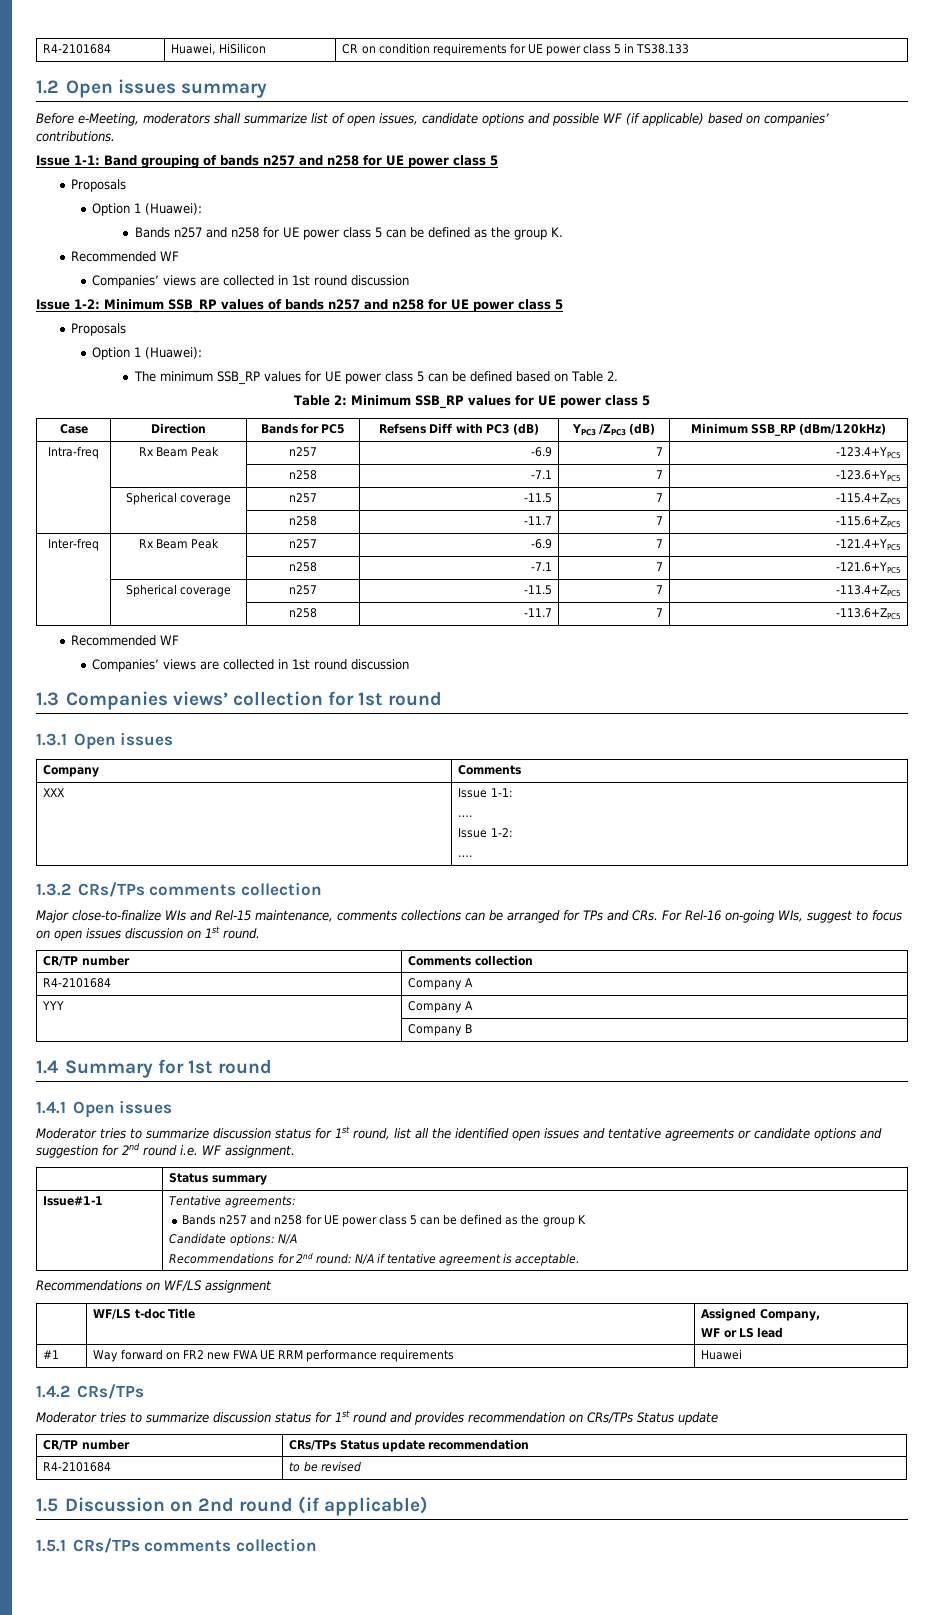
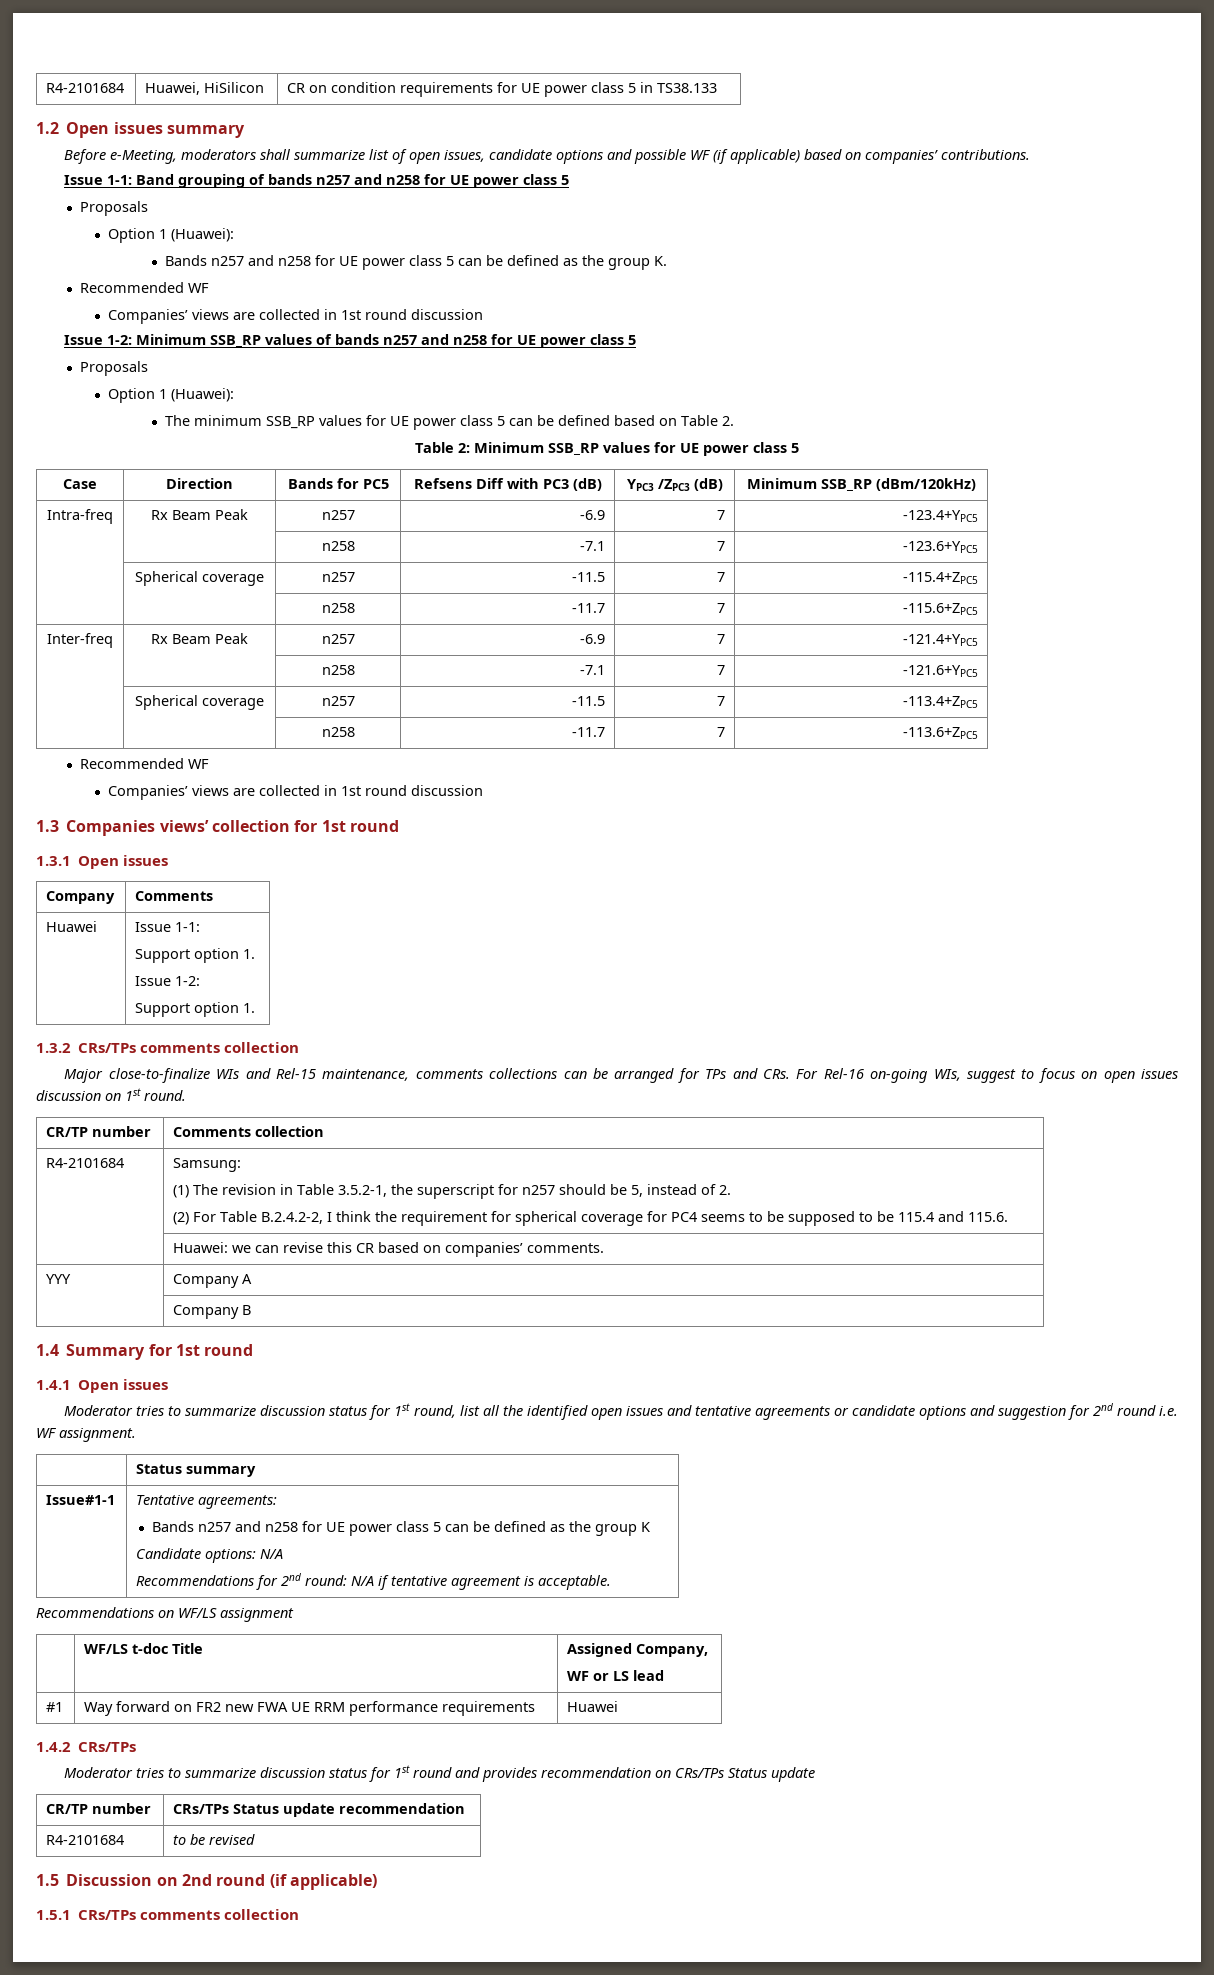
- XXX | Issue 1-1:
- ….
+ Huawei | Issue 1-1:
+ Support option 1.
  Issue 1-2:
- ….
+ Support option 1.
- R4-2101684 | Company A
+ R4-2101684 | Samsung:
+ (1) The revision in Table 3.5.2-1, the superscript for n257 should be 5, instead of 2.
+ (2) For Table B.2.4.2-2, I think the requirement for spherical coverage for PC4 seems to be supposed to be 115.4 and 115.6.
+ | Huawei: we can revise this CR based on companies’ comments.

